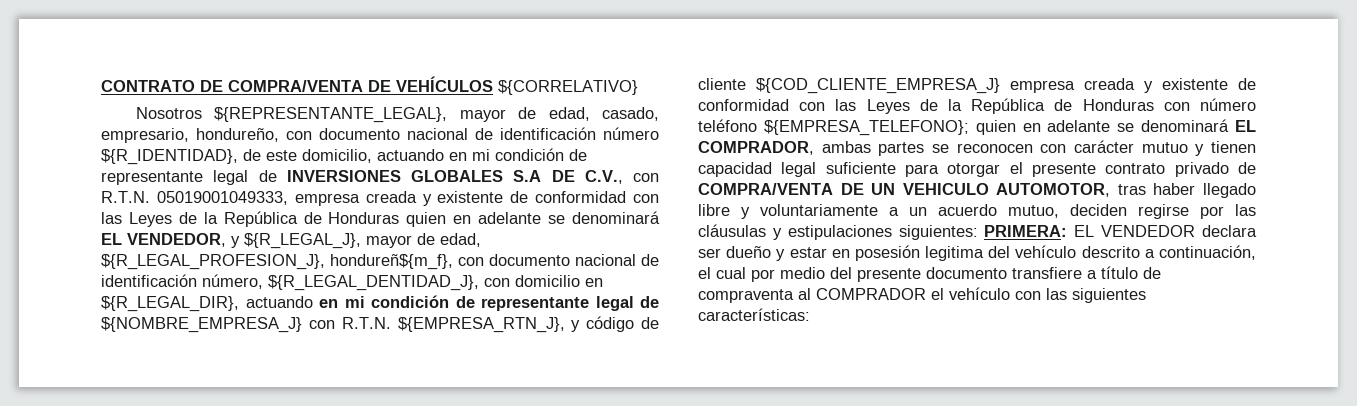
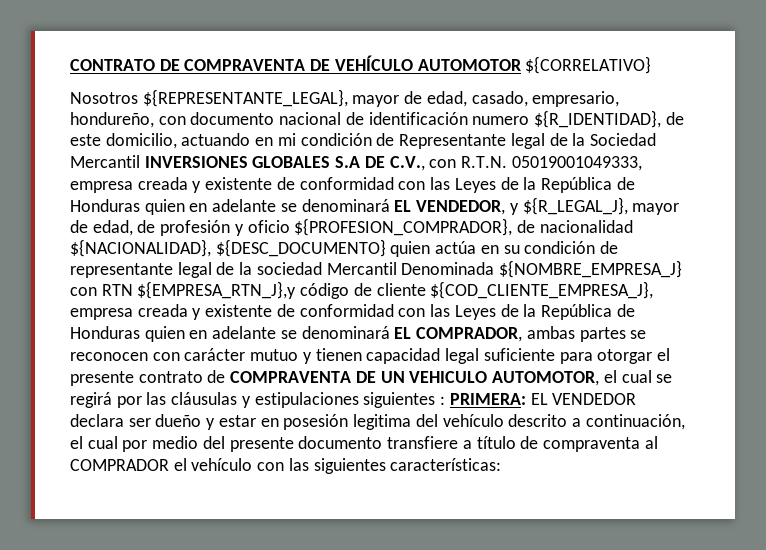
- CONTRATO DE COMPRA/VENTA DE VEHÍCULOS ${CORRELATIVO}
+ CONTRATO DE COMPRAVENTA DE VEHÍCULO AUTOMOTOR ${CORRELATIVO}
- Nosotros ${REPRESENTANTE_LEGAL}, mayor de edad, casado, empresario, hondureño, con documento nacional de identificación número ${R_IDENTIDAD}, de este domicilio, actuando en mi condición de representante legal de INVERSIONES GLOBALES S.A DE C.V., con R.T.N. 05019001049333, empresa creada y existente de conformidad con las Leyes de la República de Honduras quien en adelante se denominará EL VENDEDOR, y ${R_LEGAL_J}, mayor de edad, ${R_LEGAL_PROFESION_J}, hondureñ${m_f}, con documento nacional de identificación número, ${R_LEGAL_DENTIDAD_J}, con domicilio en ${R_LEGAL_DIR}, actuando en mi condición de representante legal de ${NOMBRE_EMPRESA_J} con R.T.N. ${EMPRESA_RTN_J}, y código de cliente ${COD_CLIENTE_EMPRESA_J} empresa creada y existente de conformidad con las Leyes de la República de Honduras con número teléfono ${EMPRESA_TELEFONO}; quien en adelante se denominará EL COMPRADOR, ambas partes se reconocen con carácter mutuo y tienen capacidad legal suficiente para otorgar el presente contrato privado de COMPRA/VENTA DE UN VEHICULO AUTOMOTOR, tras haber llegado libre y voluntariamente a un acuerdo mutuo, deciden regirse por las cláusulas y estipulaciones siguientes:
+ Nosotros ${REPRESENTANTE_LEGAL}, mayor de edad, casado, empresario, hondureño, con documento nacional de identificación numero ${R_IDENTIDAD}, de este domicilio, actuando en mi condición de Representante legal de la Sociedad Mercantil INVERSIONES GLOBALES S.A DE C.V., con R.T.N. 05019001049333, empresa creada y existente de conformidad con las Leyes de la República de Honduras quien en adelante se denominará EL VENDEDOR, y ${R_LEGAL_J}, mayor de edad, de profesión y oficio ${PROFESION_COMPRADOR}, de nacionalidad ${NACIONALIDAD}, ${DESC_DOCUMENTO} quien actúa en su condición de representante legal de la sociedad Mercantil Denominada ${NOMBRE_EMPRESA_J} con RTN ${EMPRESA_RTN_J},y código de cliente ${COD_CLIENTE_EMPRESA_J}, empresa creada y existente de conformidad con las Leyes de la República de Honduras quien en adelante se denominará EL COMPRADOR, ambas partes se reconocen con carácter mutuo y tienen capacidad legal suficiente para otorgar el presente contrato de COMPRAVENTA DE UN VEHICULO AUTOMOTOR, el cual se regirá por las cláusulas y estipulaciones siguientes :

